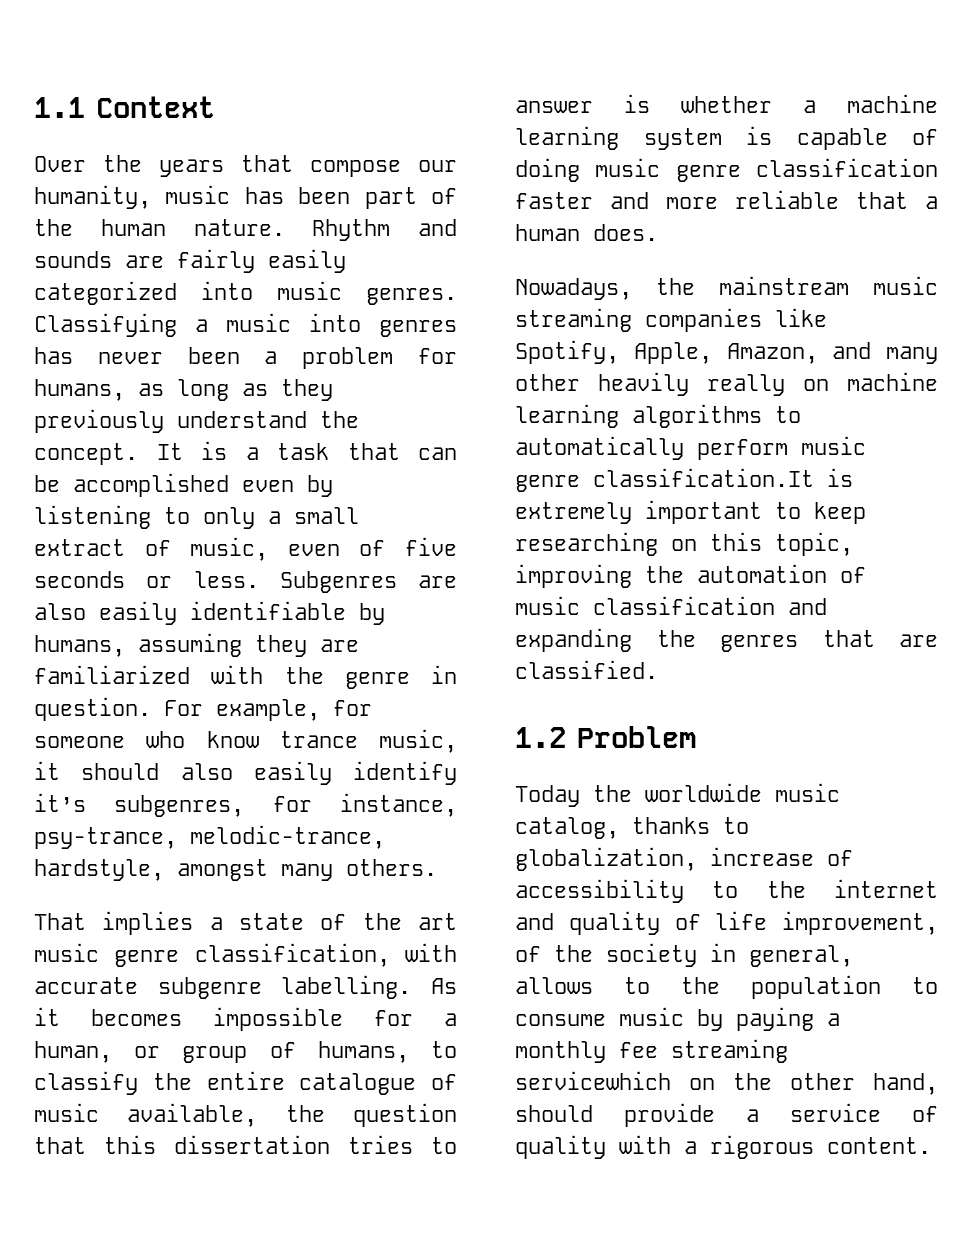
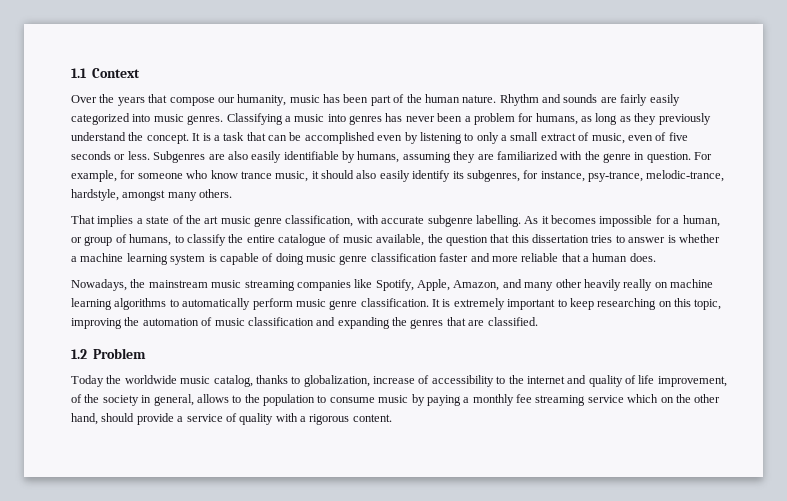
- For example, for someone who know trance music, it should also easily identify it’s subgenres, for instance, psy-trance, melodic-trance, hardstyle, amongst many others.
+ For example, for someone who know trance music, it should also easily identify its subgenres, for instance, psy-trance, melodic-trance, hardstyle, amongst many others.
- Nowadays, the mainstream music streaming companies like Spotify, Apple, Amazon, and many other heavily really on machine learning algorithms to automatically perform music genre classification.It is extremely important to keep researching on this topic, improving the automation of music classification and expanding the genres that are classified.
+ Nowadays, the mainstream music streaming companies like Spotify, Apple, Amazon, and many other heavily really on machine learning algorithms to automatically perform music genre classification. It is extremely important to keep researching on this topic, improving the automation of music classification and expanding the genres that are classified.
- Today the worldwide music catalog, thanks to globalization, increase of accessibility to the internet and quality of life improvement, of the society in general, allows to the population to consume music by paying a monthly fee streaming servicewhich on the other hand, should provide a service of quality with a rigorous content.
+ Today the worldwide music catalog, thanks to globalization, increase of accessibility to the internet and quality of life improvement, of the society in general, allows to the population to consume music by paying a monthly fee streaming service which on the other hand, should provide a service of quality with a rigorous content.

